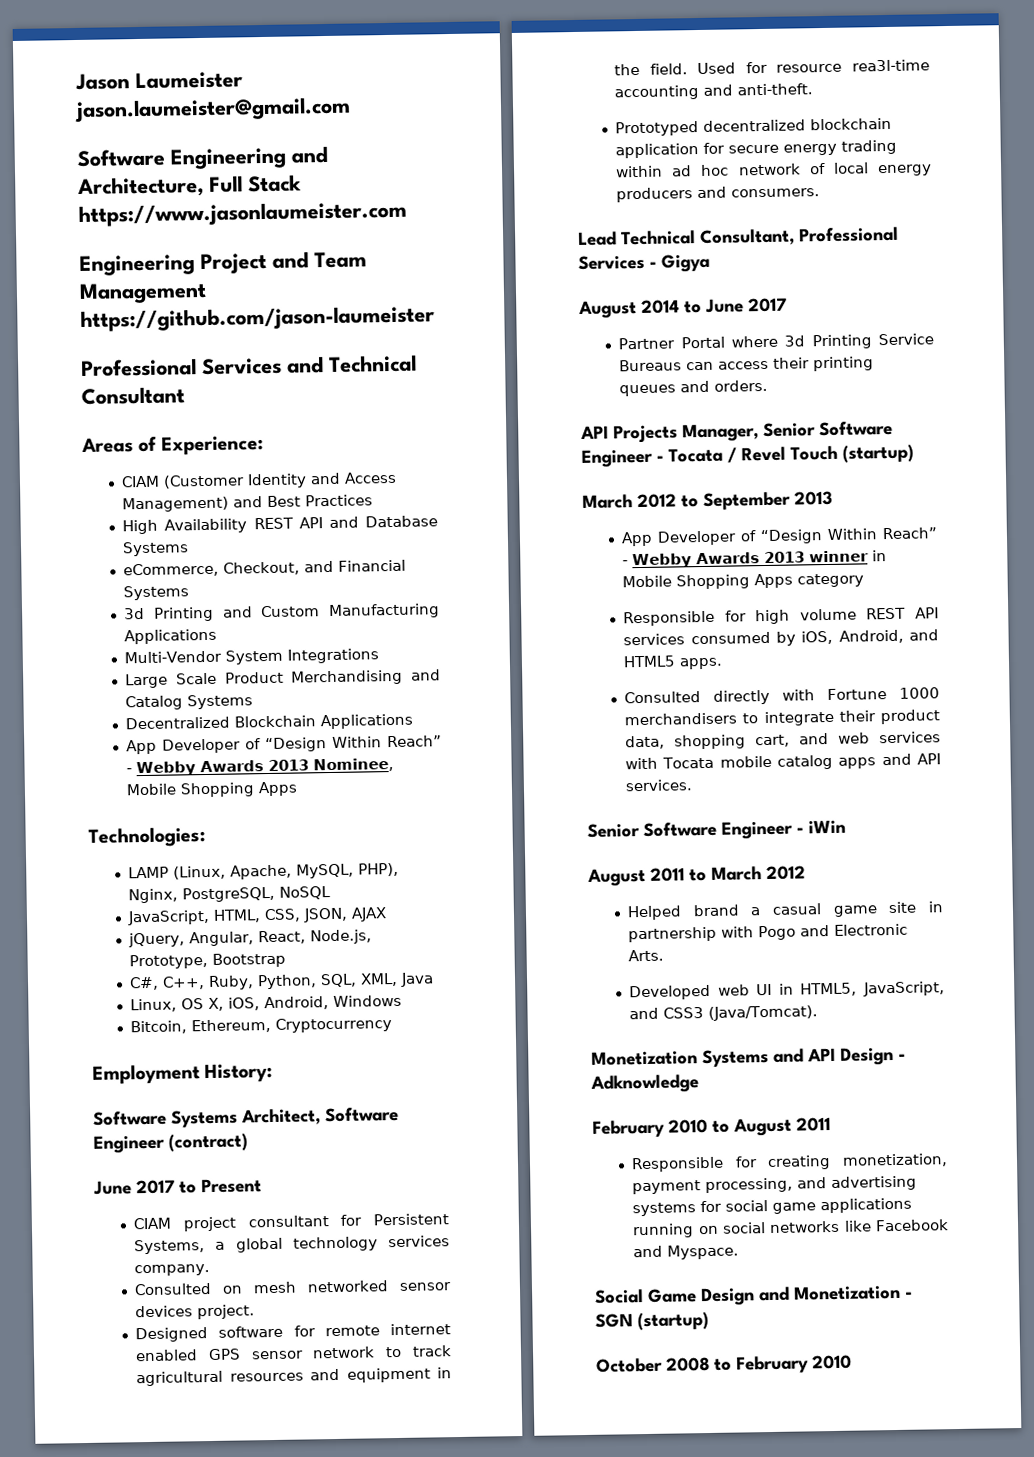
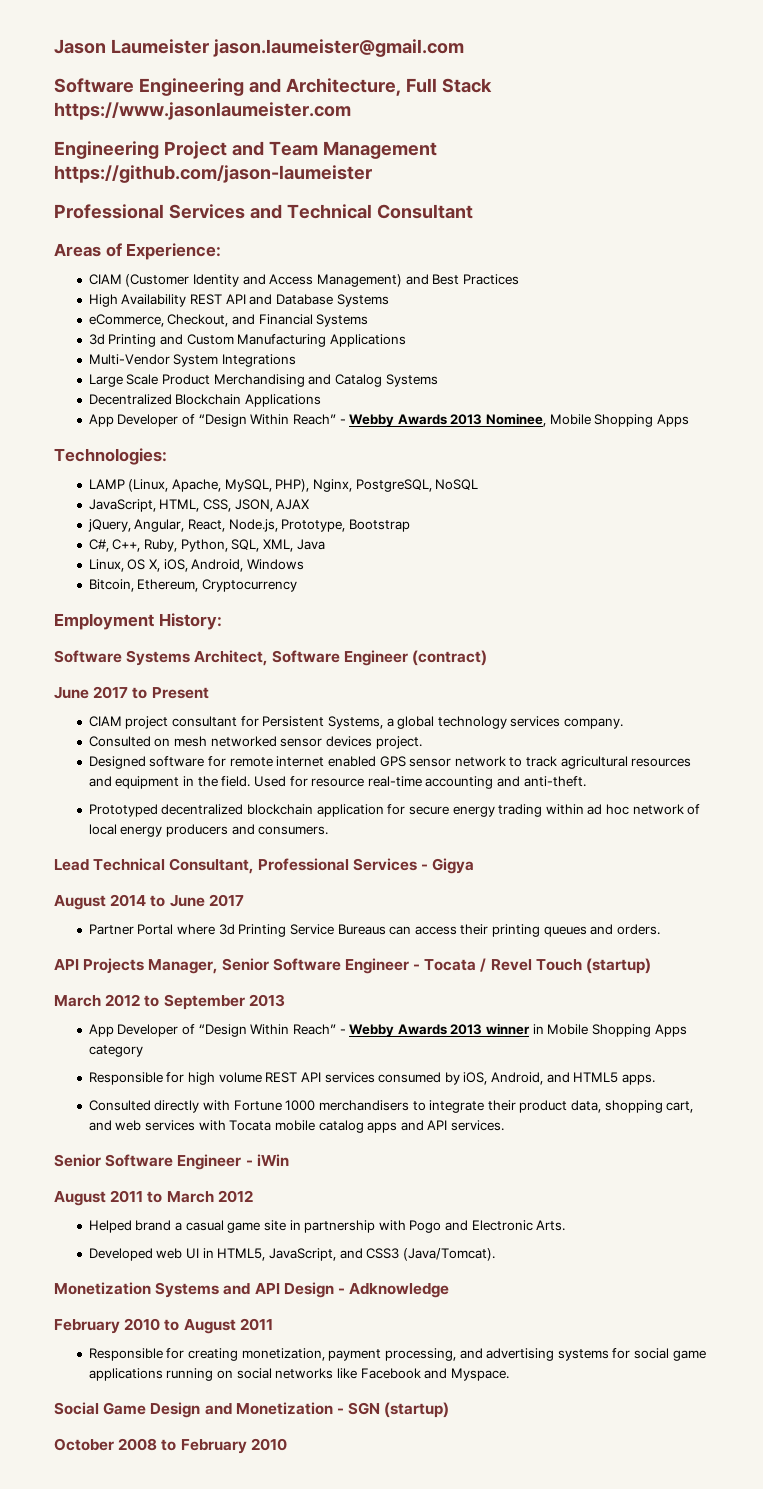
- Used for resource rea3l-time accounting and anti-theft.
+ Used for resource real-time accounting and anti-theft.

